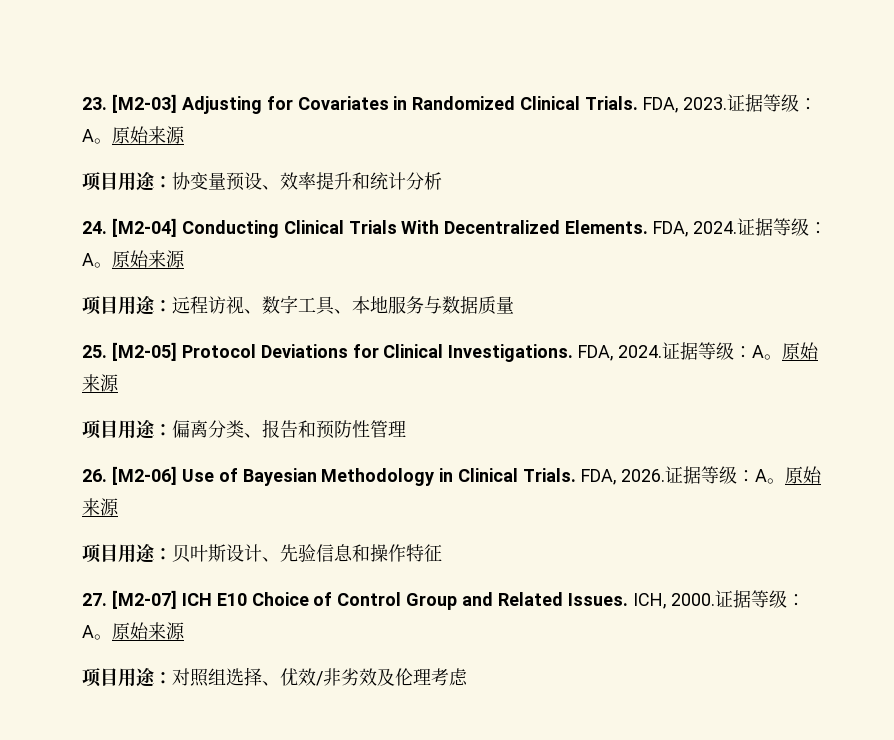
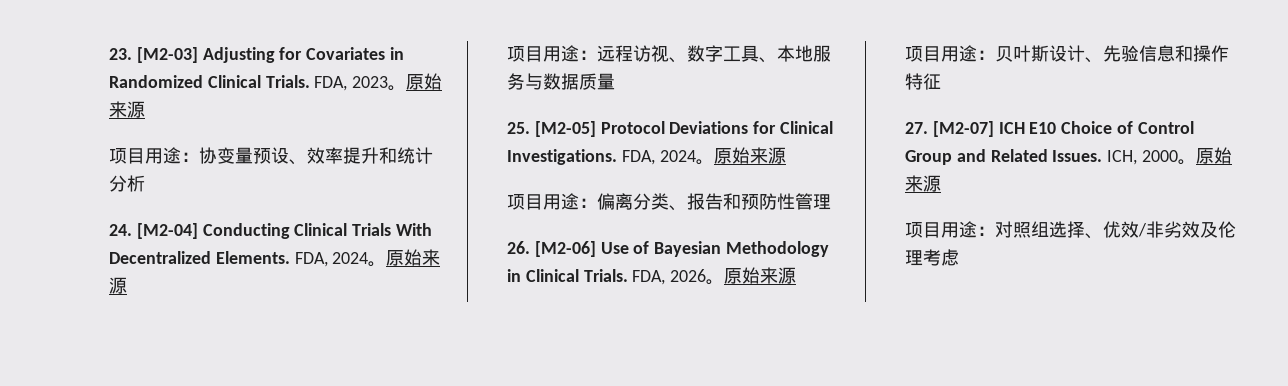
- FDA, 2023.证据等级：A。
+ FDA, 2023。
- 24. [M2-04] Conducting Clinical Trials With Decentralized Elements. FDA, 2024.证据等级：A。
+ 24. [M2-04] Conducting Clinical Trials With Decentralized Elements. FDA, 2024。
- 25. [M2-05] Protocol Deviations for Clinical Investigations. FDA, 2024.证据等级：A。
+ 25. [M2-05] Protocol Deviations for Clinical Investigations. FDA, 2024。
- FDA, 2026.证据等级：A。
+ FDA, 2026。
- ICH, 2000.证据等级：A。
+ ICH, 2000。

